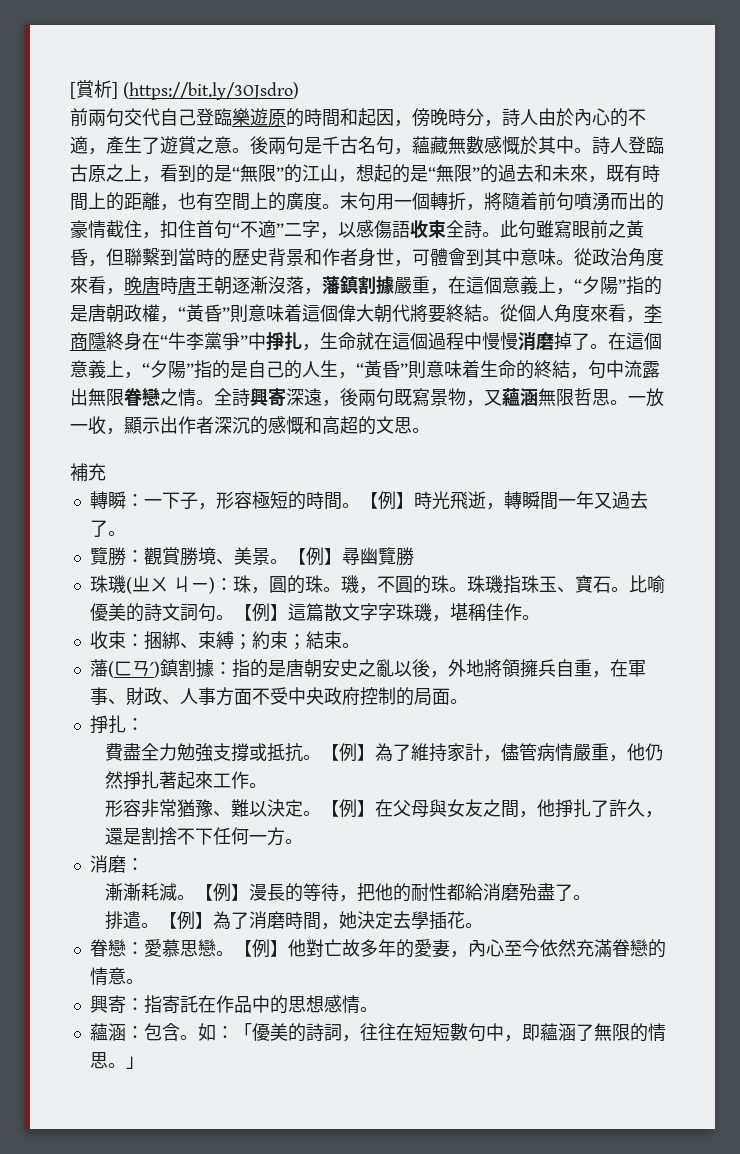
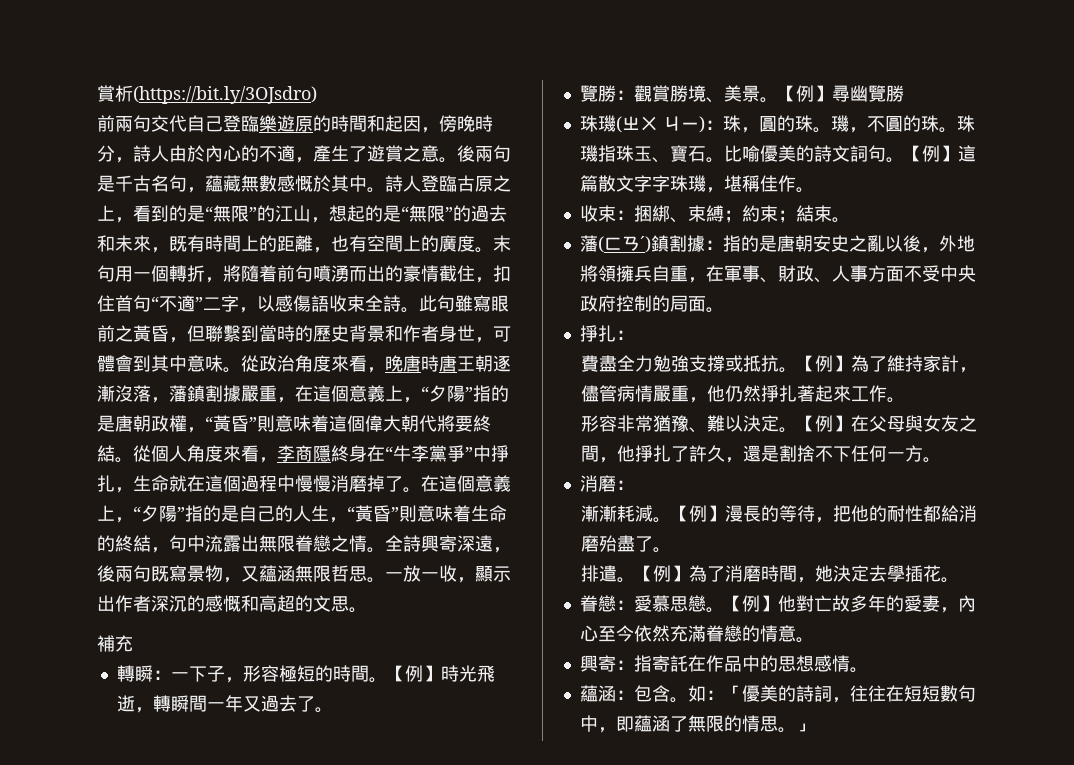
- [賞析] (https://bit.ly/3OJsdro)
+ 賞析(https://bit.ly/3OJsdro)

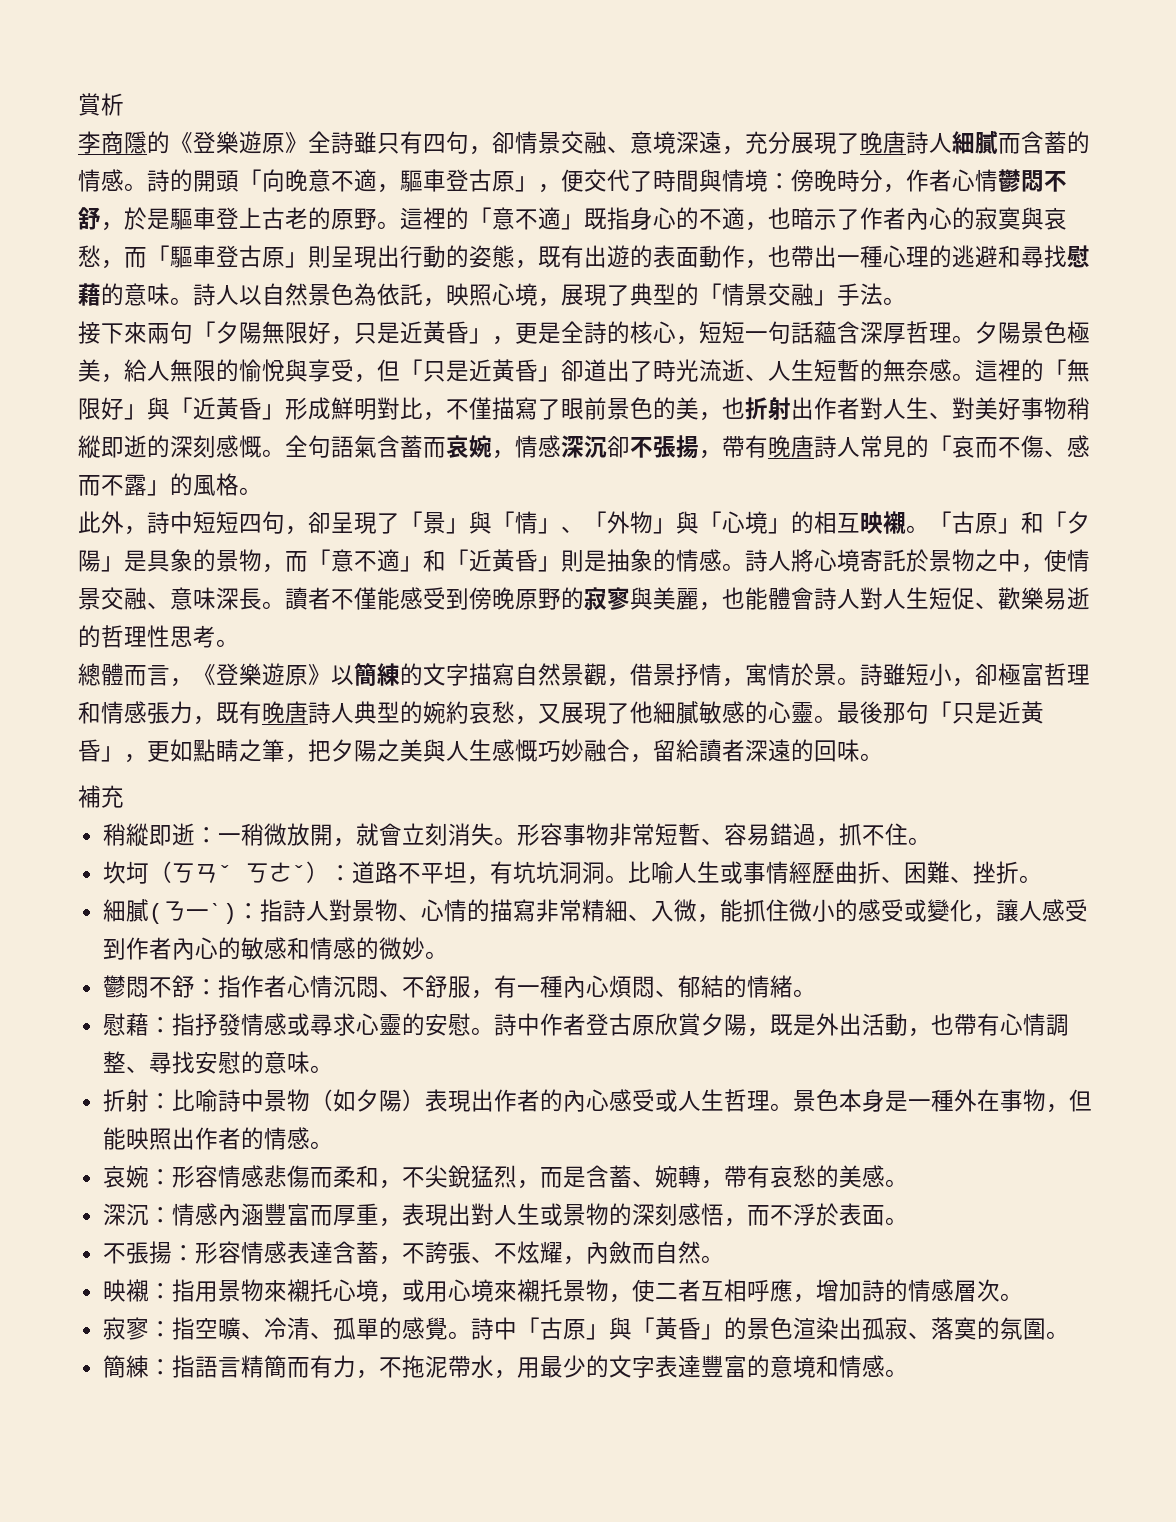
- 賞析(https://bit.ly/3OJsdro)
- 前兩句交代自己登臨樂遊原的時間和起因，傍晚時分，詩人由於內心的不適，產生了遊賞之意。後兩句是千古名句，蘊藏無數感慨於其中。詩人登臨古原之上，看到的是“無限”的江山，想起的是“無限”的過去和未來，既有時間上的距離，也有空間上的廣度。末句用一個轉折，將隨着前句噴湧而出的豪情截住，扣住首句“不適”二字，以感傷語收束全詩。此句雖寫眼前之黃昏，但聯繫到當時的歷史背景和作者身世，可體會到其中意味。從政治角度來看，晚唐時唐王朝逐漸沒落，藩鎮割據嚴重，在這個意義上，“夕陽”指的是唐朝政權，“黃昏”則意味着這個偉大朝代將要終結。從個人角度來看，李商隱終身在“牛李黨爭”中掙扎，生命就在這個過程中慢慢消磨掉了。在這個意義上，“夕陽”指的是自己的人生，“黃昏”則意味着生命的終結，句中流露出無限眷戀之情。全詩興寄深遠，後兩句既寫景物，又蘊涵無限哲思。一放一收，顯示出作者深沉的感慨和高超的文思。
+ 賞析
+ 李商隱的《登樂遊原》全詩雖只有四句，卻情景交融、意境深遠，充分展現了晚唐詩人細膩而含蓄的情感。詩的開頭「向晚意不適，驅車登古原」，便交代了時間與情境：傍晚時分，作者心情鬱悶不舒，於是驅車登上古老的原野。這裡的「意不適」既指身心的不適，也暗示了作者內心的寂寞與哀愁，而「驅車登古原」則呈現出行動的姿態，既有出遊的表面動作，也帶出一種心理的逃避和尋找慰藉的意味。詩人以自然景色為依託，映照心境，展現了典型的「情景交融」手法。
+ 接下來兩句「夕陽無限好，只是近黃昏」，更是全詩的核心，短短一句話蘊含深厚哲理。夕陽景色極美，給人無限的愉悅與享受，但「只是近黃昏」卻道出了時光流逝、人生短暫的無奈感。這裡的「無限好」與「近黃昏」形成鮮明對比，不僅描寫了眼前景色的美，也折射出作者對人生、對美好事物稍縱即逝的深刻感慨。全句語氣含蓄而哀婉，情感深沉卻不張揚，帶有晚唐詩人常見的「哀而不傷、感而不露」的風格。
+ 此外，詩中短短四句，卻呈現了「景」與「情」、「外物」與「心境」的相互映襯。「古原」和「夕陽」是具象的景物，而「意不適」和「近黃昏」則是抽象的情感。詩人將心境寄託於景物之中，使情景交融、意味深長。讀者不僅能感受到傍晚原野的寂寥與美麗，也能體會詩人對人生短促、歡樂易逝的哲理性思考。
+ 總體而言，《登樂遊原》以簡練的文字描寫自然景觀，借景抒情，寓情於景。詩雖短小，卻極富哲理和情感張力，既有晚唐詩人典型的婉約哀愁，又展現了他細膩敏感的心靈。最後那句「只是近黃昏」，更如點睛之筆，把夕陽之美與人生感慨巧妙融合，留給讀者深遠的回味。
  補充
- 轉瞬：一下子，形容極短的時間。【例】時光飛逝，轉瞬間一年又過去了。
- 覽勝：觀賞勝境、美景。【例】尋幽覽勝
- 珠璣(ㄓㄨ ㄐㄧ)：珠，圓的珠。璣，不圓的珠。珠璣指珠玉、寶石。比喻優美的詩文詞句。【例】這篇散文字字珠璣，堪稱佳作。
- 收束：捆綁、束縛；約束；結束。
- 藩(ㄈㄢˊ)鎮割據：指的是唐朝安史之亂以後，外地將領擁兵自重，在軍事、財政、人事方面不受中央政府控制的局面。
+ 稍縱即逝：一稍微放開，就會立刻消失。形容事物非常短暫、容易錯過，抓不住。
+ 坎坷（ㄎㄢˇ ㄎㄜˇ）：道路不平坦，有坑坑洞洞。比喻人生或事情經歷曲折、困難、挫折。
+ 細膩(ㄋ一ˋ)：指詩人對景物、心情的描寫非常精細、入微，能抓住微小的感受或變化，讓人感受到作者內心的敏感和情感的微妙。
+ 鬱悶不舒：指作者心情沉悶、不舒服，有一種內心煩悶、郁結的情緒。
+ 慰藉：指抒發情感或尋求心靈的安慰。詩中作者登古原欣賞夕陽，既是外出活動，也帶有心情調整、尋找安慰的意味。
+ 折射：比喻詩中景物（如夕陽）表現出作者的內心感受或人生哲理。景色本身是一種外在事物，但能映照出作者的情感。
+ 哀婉：形容情感悲傷而柔和，不尖銳猛烈，而是含蓄、婉轉，帶有哀愁的美感。
+ 深沉：情感內涵豐富而厚重，表現出對人生或景物的深刻感悟，而不浮於表面。
- 掙扎：
- 費盡全力勉強支撐或抵抗。【例】為了維持家計，儘管病情嚴重，他仍然掙扎著起來工作。
- 形容非常猶豫、難以決定。【例】在父母與女友之間，他掙扎了許久，還是割捨不下任何一方。
- 消磨：
- 漸漸耗減。【例】漫長的等待，把他的耐性都給消磨殆盡了。
- 排遣。【例】為了消磨時間，她決定去學插花。
- 眷戀：愛慕思戀。【例】他對亡故多年的愛妻，內心至今依然充滿眷戀的情意。
- 興寄：指寄託在作品中的思想感情。
- 蘊涵：包含。如：「優美的詩詞，往往在短短數句中，即蘊涵了無限的情思。」
+ 不張揚：形容情感表達含蓄，不誇張、不炫耀，內斂而自然。
+ 映襯：指用景物來襯托心境，或用心境來襯托景物，使二者互相呼應，增加詩的情感層次。
+ 寂寥：指空曠、冷清、孤單的感覺。詩中「古原」與「黃昏」的景色渲染出孤寂、落寞的氛圍。
+ 簡練：指語言精簡而有力，不拖泥帶水，用最少的文字表達豐富的意境和情感。

